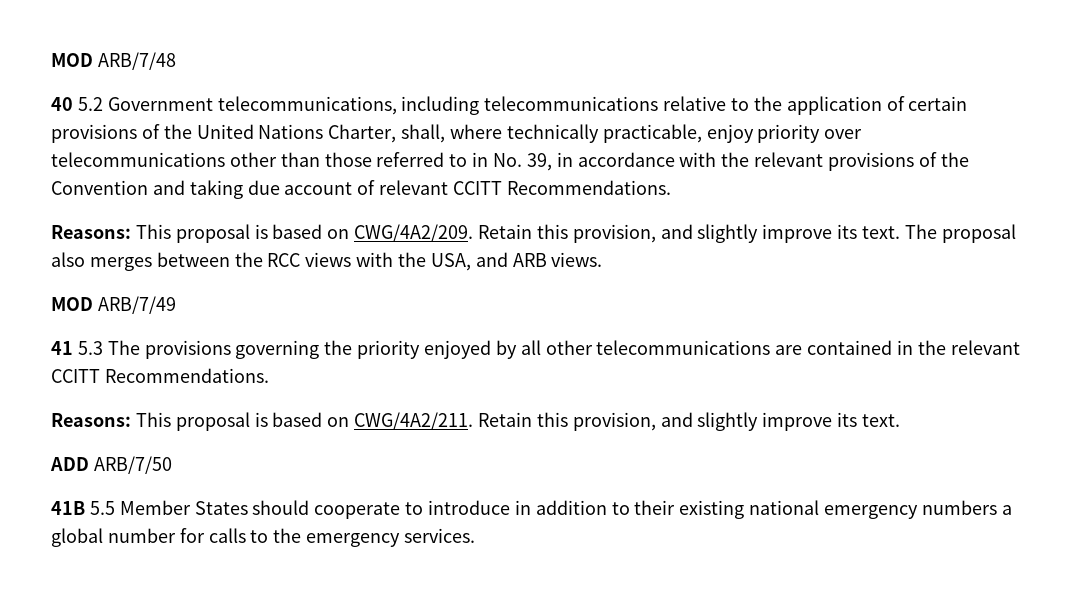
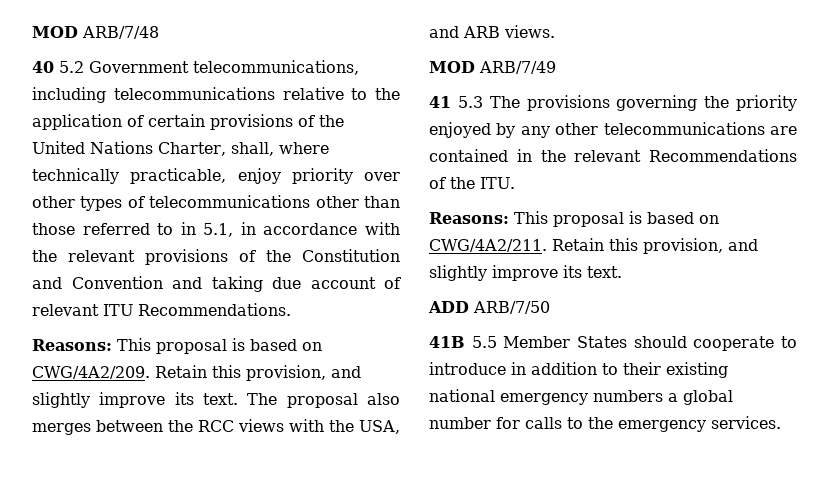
- 40 5.2 Government telecommunications, including telecommunications relative to the application of certain provisions of the United Nations Charter, shall, where technically practicable, enjoy priority over telecommunications other than those referred to in No. 39, in accordance with the relevant provisions of the Convention and taking due account of relevant CCITT Recommendations.
+ 40 5.2 Government telecommunications, including telecommunications relative to the application of certain provisions of the United Nations Charter, shall, where technically practicable, enjoy priority over other types of telecommunications other than those referred to in 5.1, in accordance with the relevant provisions of the Constitution and Convention and taking due account of relevant ITU Recommendations.
- 41 5.3 The provisions governing the priority enjoyed by all other telecommunications are contained in the relevant CCITT Recommendations.
+ 41 5.3 The provisions governing the priority enjoyed by any other telecommunications are contained in the relevant Recommendations of the ITU.

